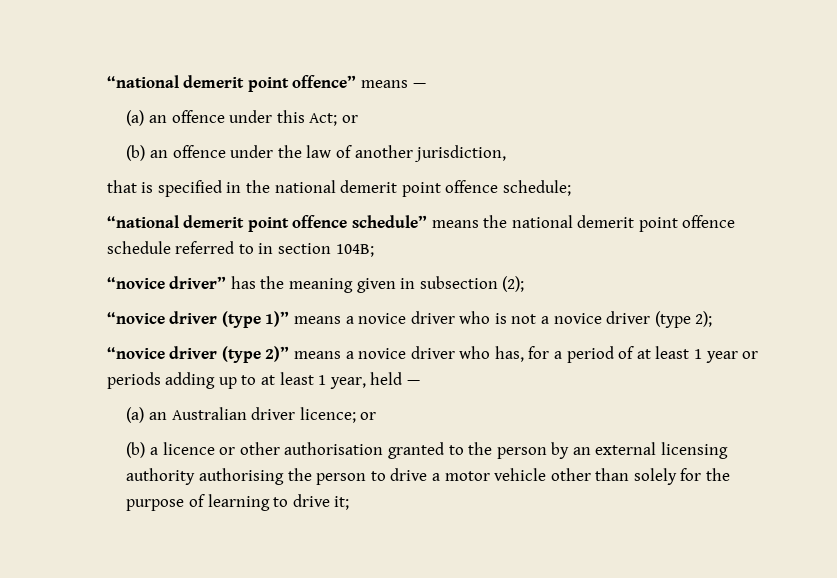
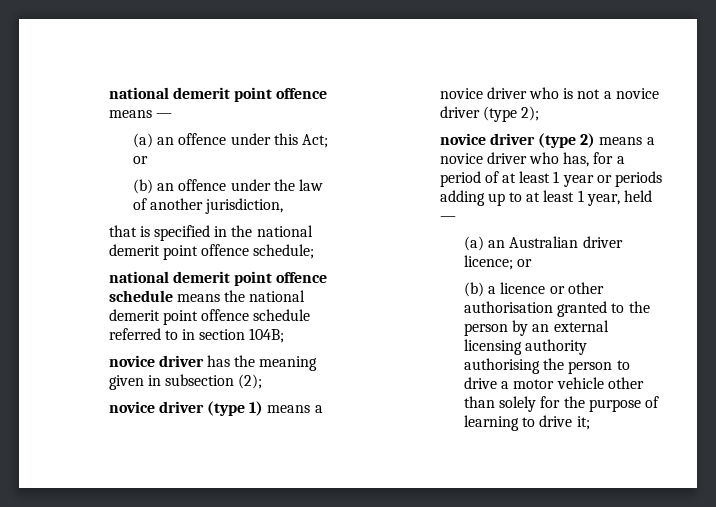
- “national demerit point offence” means —
+ national demerit point offence means —
- “national demerit point offence schedule” means the national demerit point offence schedule referred to in section 104B;
+ national demerit point offence schedule means the national demerit point offence schedule referred to in section 104B;
- “novice driver” has the meaning given in subsection (2);
+ novice driver has the meaning given in subsection (2);
- “novice driver (type 1)” means a novice driver who is not a novice driver (type 2);
+ novice driver (type 1) means a novice driver who is not a novice driver (type 2);
- “novice driver (type 2)” means a novice driver who has, for a period of at least 1 year or periods adding up to at least 1 year, held —
+ novice driver (type 2) means a novice driver who has, for a period of at least 1 year or periods adding up to at least 1 year, held —

